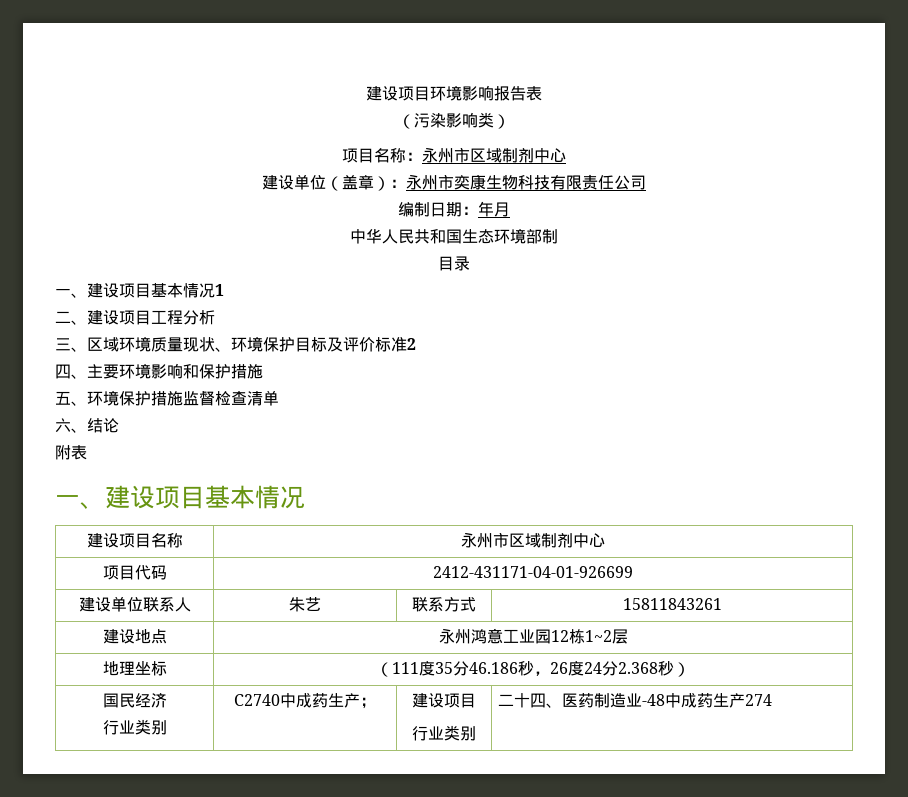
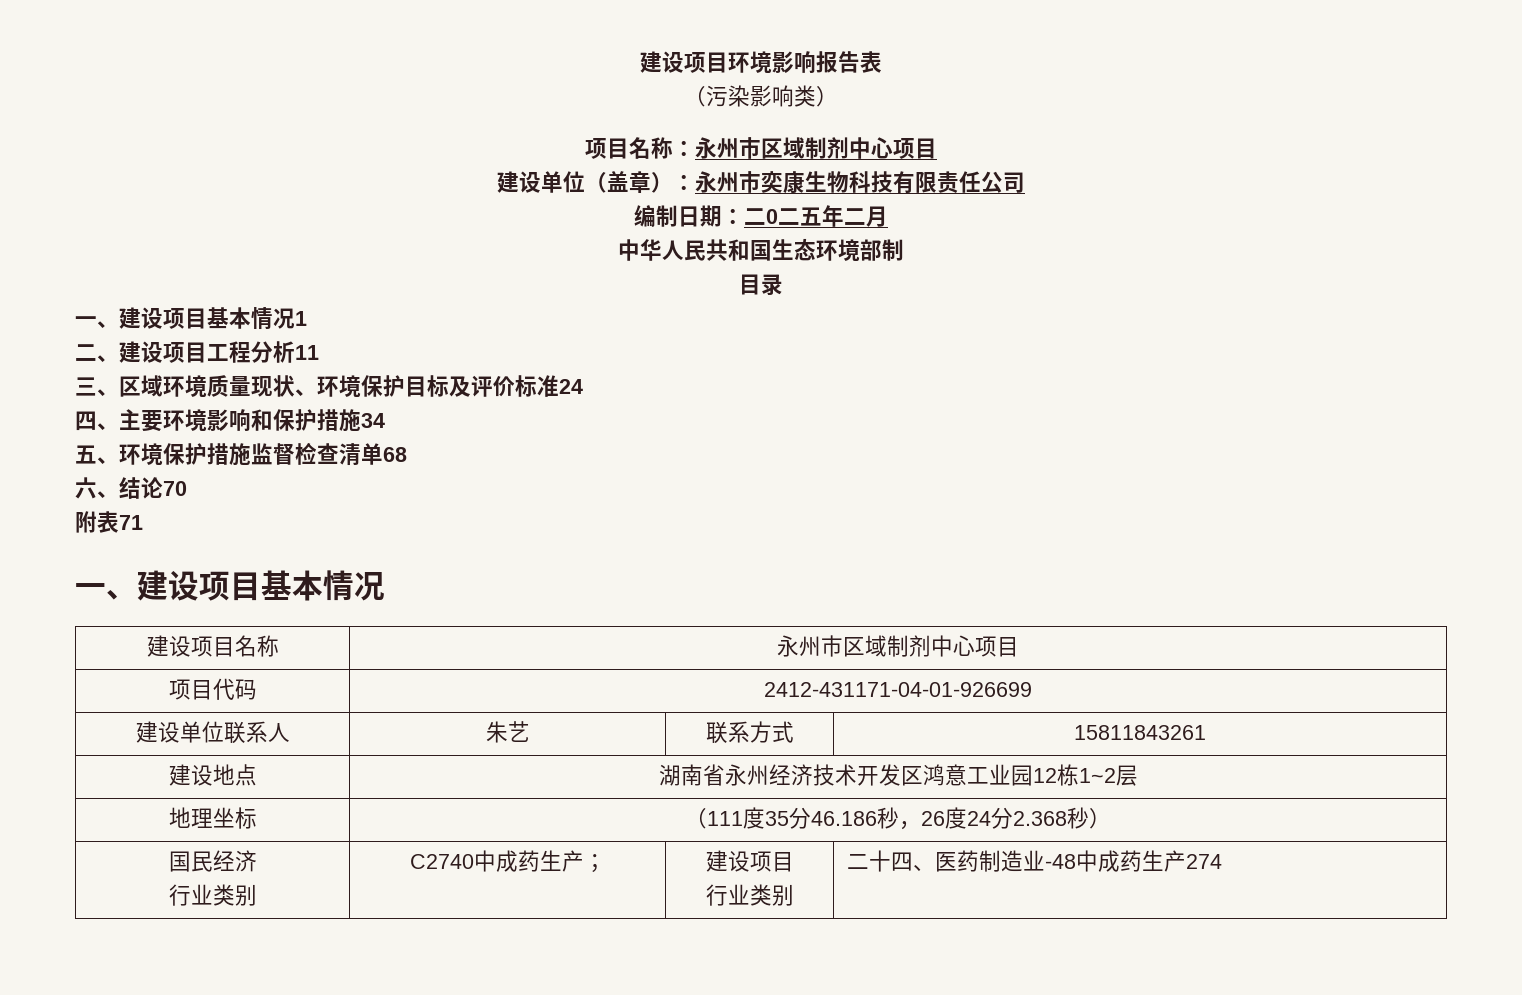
- 项目名称：永州市区域制剂中心
+ 项目名称：永州市区域制剂中心项目
- 编制日期：年月
+ 编制日期：二0二五年二月
- 二、建设项目工程分析
+ 二、建设项目工程分析11
- 三、区域环境质量现状、环境保护目标及评价标准2
+ 三、区域环境质量现状、环境保护目标及评价标准24
- 四、主要环境影响和保护措施
+ 四、主要环境影响和保护措施34
- 五、环境保护措施监督检查清单
+ 五、环境保护措施监督检查清单68
- 六、结论
+ 六、结论70
- 附表
+ 附表71
- 建设项目名称 | 永州市区域制剂中心
+ 建设项目名称 | 永州市区域制剂中心项目
- 建设地点 | 永州鸿意工业园12栋1~2层
+ 建设地点 | 湖南省永州经济技术开发区鸿意工业园12栋1~2层

